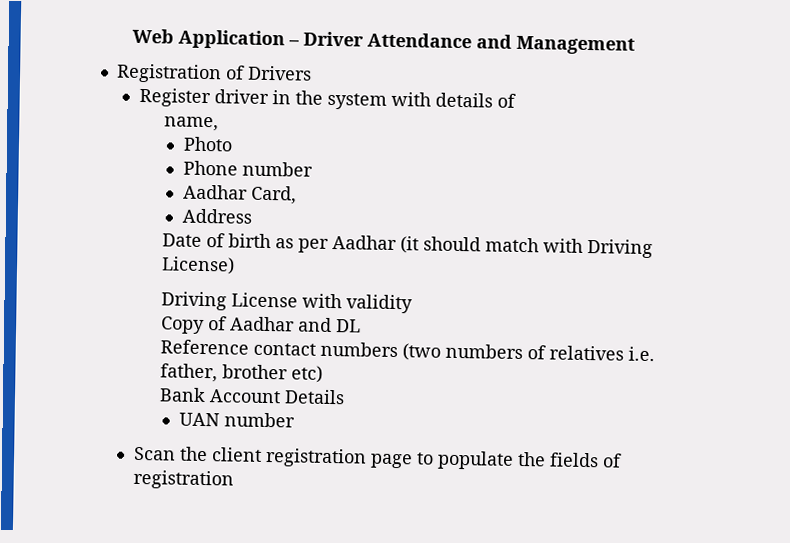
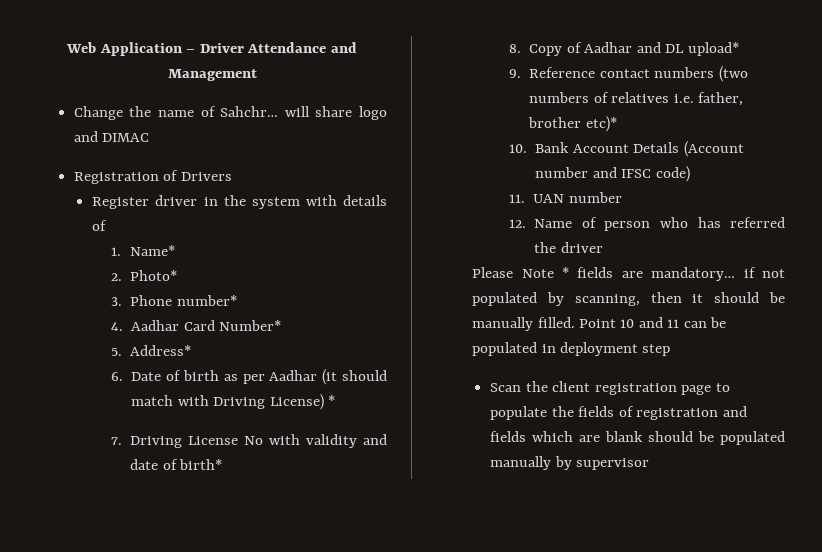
+ Change the name of Sahchr… will share logo and DIMAC
- name,
- Photo
- Phone number
- Aadhar Card,
- Address
- Date of birth as per Aadhar (it should match with Driving License)
- Driving License with validity
- Copy of Aadhar and DL
- Reference contact numbers (two numbers of relatives i.e. father, brother etc)
- Bank Account Details
- UAN number
+ 1. Name*
+ 2. Photo*
+ 3. Phone number*
+ 4. Aadhar Card Number*
+ 5. Address*
+ 6. Date of birth as per Aadhar (it should match with Driving License) *
+ 7. Driving License No with validity and date of birth*
+ 8. Copy of Aadhar and DL upload*
+ 9. Reference contact numbers (two numbers of relatives i.e. father, brother etc)*
+ 10. Bank Account Details (Account number and IFSC code)
+ 11. UAN number
+ 12. Name of person who has referred the driver
+ Please Note * fields are mandatory… if not populated by scanning, then it should be manually filled. Point 10 and 11 can be populated in deployment step
- Scan the client registration page to populate the fields of registration
+ Scan the client registration page to populate the fields of registration and fields which are blank should be populated manually by supervisor

